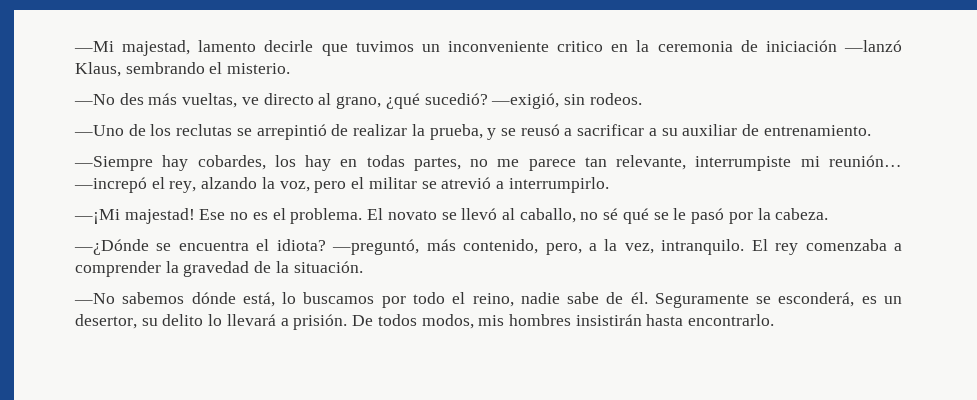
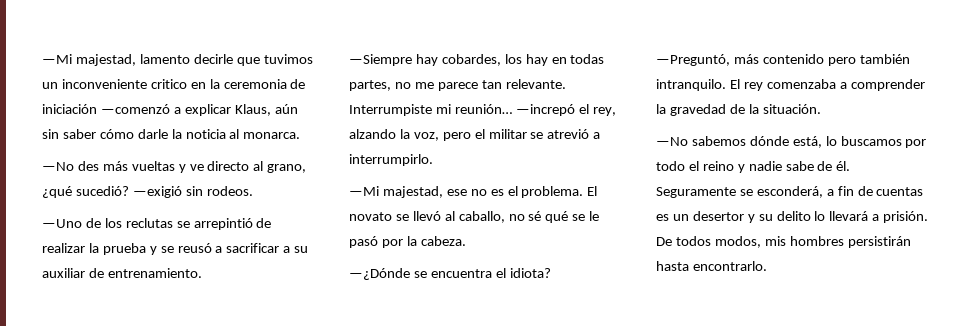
- —Mi majestad, lamento decirle que tuvimos un inconveniente critico en la ceremonia de iniciación —lanzó Klaus, sembrando el misterio.
+ —Mi majestad, lamento decirle que tuvimos un inconveniente critico en la ceremonia de iniciación —comenzó a explicar Klaus, aún sin saber cómo darle la noticia al monarca.
- —No des más vueltas, ve directo al grano, ¿qué sucedió?
+ —No des más vueltas y ve directo al grano, ¿qué sucedió?
- —exigió, sin rodeos.
+ —exigió sin rodeos.
- —Uno de los reclutas se arrepintió de realizar la prueba, y se reusó a sacrificar a su auxiliar de entrenamiento.
+ —Uno de los reclutas se arrepintió de realizar la prueba y se reusó a sacrificar a su auxiliar de entrenamiento.
- —Siempre hay cobardes, los hay en todas partes, no me parece tan relevante, interrumpiste mi reunión…
+ —Siempre hay cobardes, los hay en todas partes, no me parece tan relevante. Interrumpiste mi reunión…
- —¡Mi majestad! Ese no es el problema.
+ —Mi majestad, ese no es el problema.
- —preguntó, más contenido, pero, a la vez, intranquilo.
+ —Preguntó, más contenido pero también intranquilo.
- —No sabemos dónde está, lo buscamos por todo el reino, nadie sabe de él.
+ —No sabemos dónde está, lo buscamos por todo el reino y nadie sabe de él.
- Seguramente se esconderá, es un desertor, su delito lo llevará a prisión.
+ Seguramente se esconderá, a fin de cuentas es un desertor y su delito lo llevará a prisión.
- De todos modos, mis hombres insistirán hasta encontrarlo.
+ De todos modos, mis hombres persistirán hasta encontrarlo.

